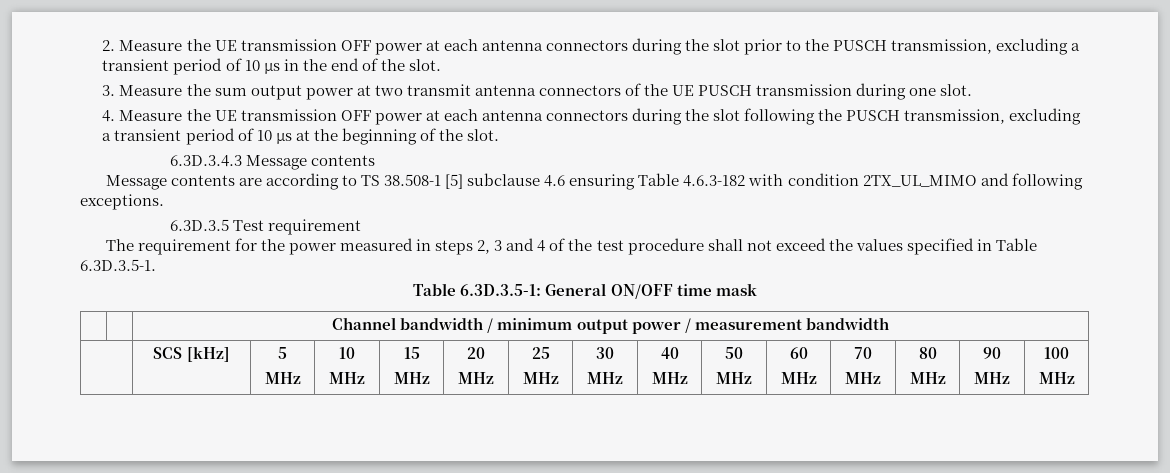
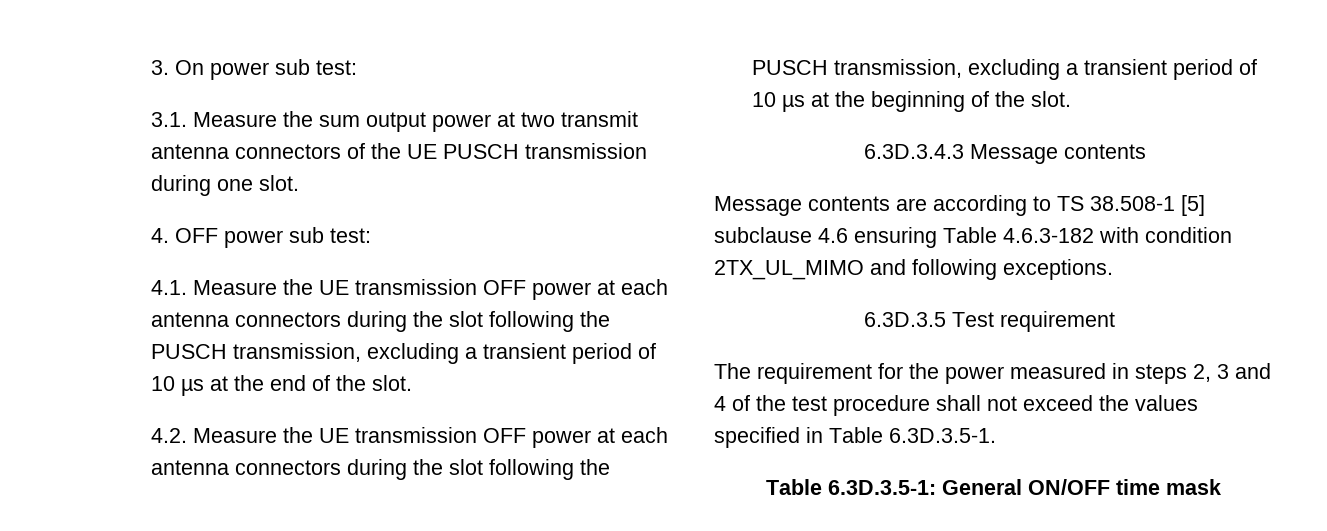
- 2. Measure the UE transmission OFF power at each antenna connectors during the slot prior to the PUSCH transmission, excluding a transient period of 10 µs in the end of the slot.
- 3. Measure the sum output power at two transmit antenna connectors of the UE PUSCH transmission during one slot.
+ 3. On power sub test:
+ 3.1. Measure the sum output power at two transmit antenna connectors of the UE PUSCH transmission during one slot.
- 4. Measure the UE transmission OFF power at each antenna connectors during the slot following the PUSCH transmission, excluding a transient period of 10 µs at the beginning of the slot.
+ 4. OFF power sub test:
+ 4.1. Measure the UE transmission OFF power at each antenna connectors during the slot following the PUSCH transmission, excluding a transient period of 10 µs at the end of the slot.
+ 4.2. Measure the UE transmission OFF power at each antenna connectors during the slot following the PUSCH transmission, excluding a transient period of 10 µs at the beginning of the slot.
- | | Channel bandwidth / minimum output power / measurement bandwidth
- | SCS [kHz] | 5
- MHz | 10
- MHz | 15
- MHz | 20
- MHz | 25
- MHz | 30
- MHz | 40
- MHz | 50
- MHz | 60
- MHz | 70
- MHz | 80
- MHz | 90
- MHz | 100
- MHz

